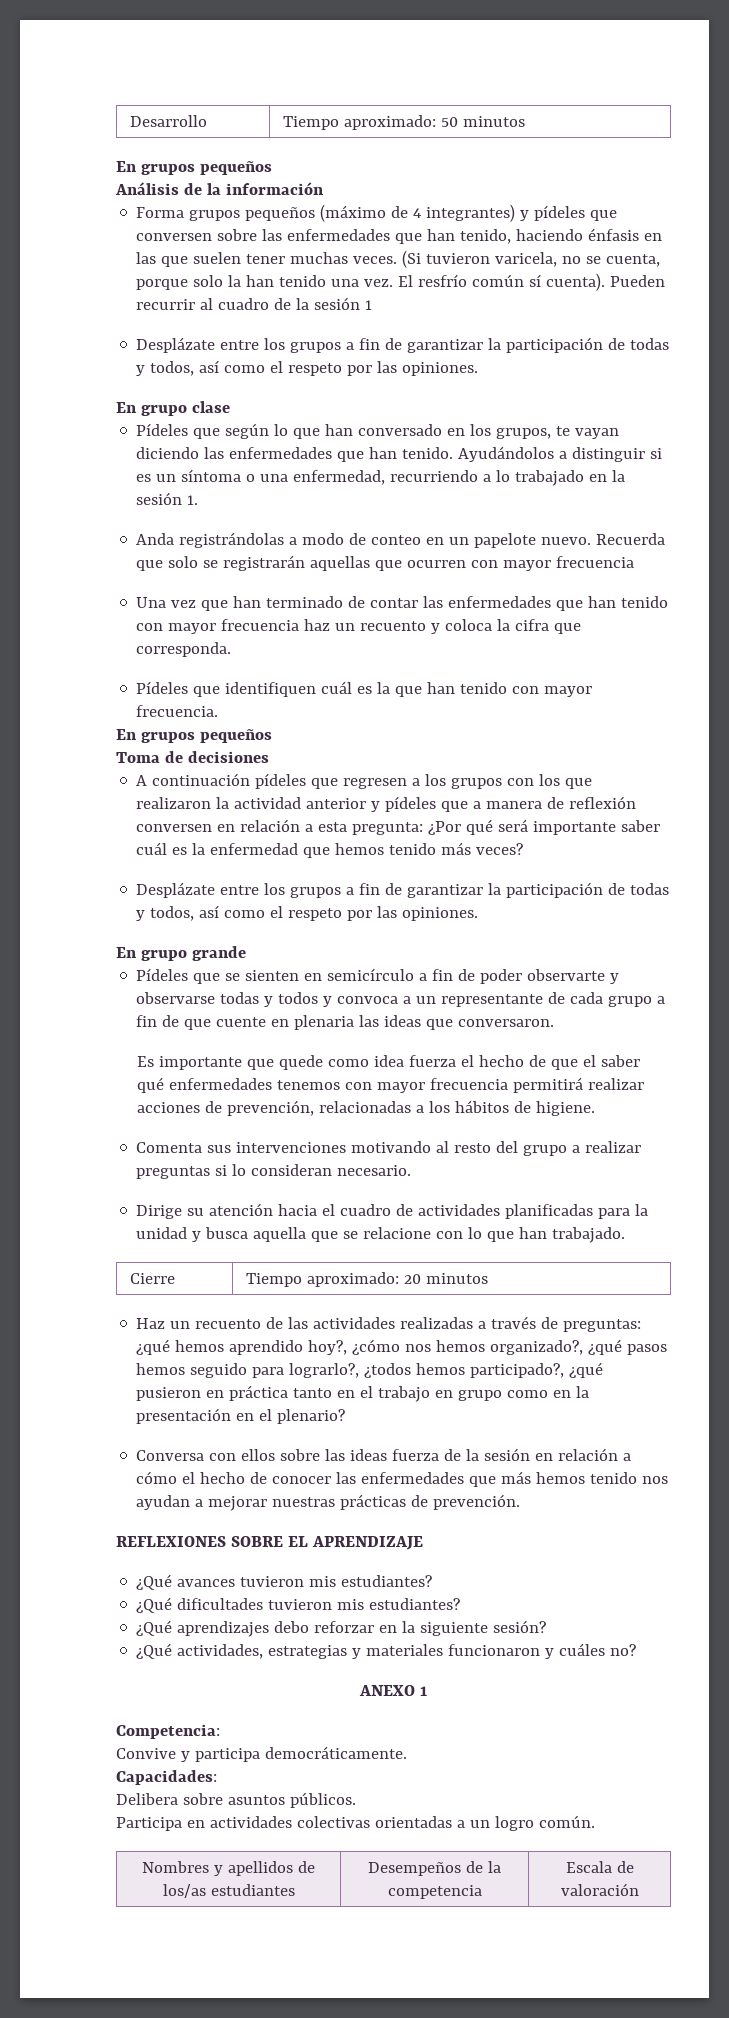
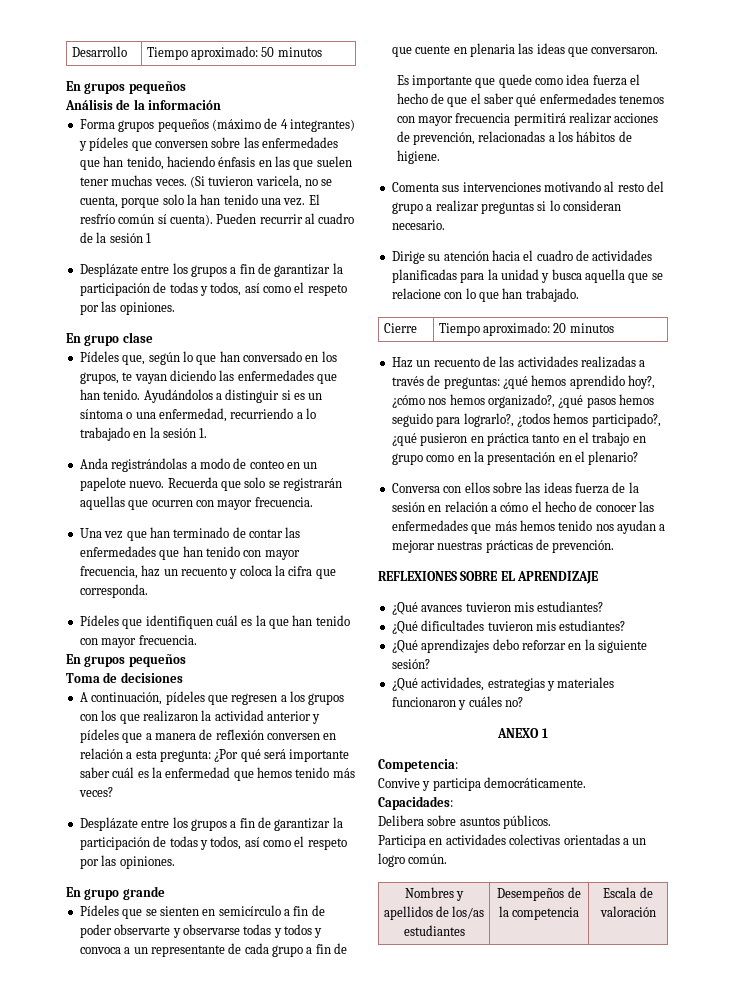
- Pídeles que según lo que han conversado en los grupos, te vayan diciendo las enfermedades que han tenido.
+ Pídeles que, según lo que han conversado en los grupos, te vayan diciendo las enfermedades que han tenido.
- Recuerda que solo se registrarán aquellas que ocurren con mayor frecuencia
+ Recuerda que solo se registrarán aquellas que ocurren con mayor frecuencia.
- Una vez que han terminado de contar las enfermedades que han tenido con mayor frecuencia haz un recuento y coloca la cifra que corresponda.
+ Una vez que han terminado de contar las enfermedades que han tenido con mayor frecuencia, haz un recuento y coloca la cifra que corresponda.
- A continuación pídeles que regresen a los grupos con los que realizaron la actividad anterior y pídeles que a manera de reflexión conversen en relación a esta pregunta: ¿Por qué será importante saber cuál es la enfermedad que hemos tenido más veces?
+ A continuación, pídeles que regresen a los grupos con los que realizaron la actividad anterior y pídeles que a manera de reflexión conversen en relación a esta pregunta: ¿Por qué será importante saber cuál es la enfermedad que hemos tenido más veces?

